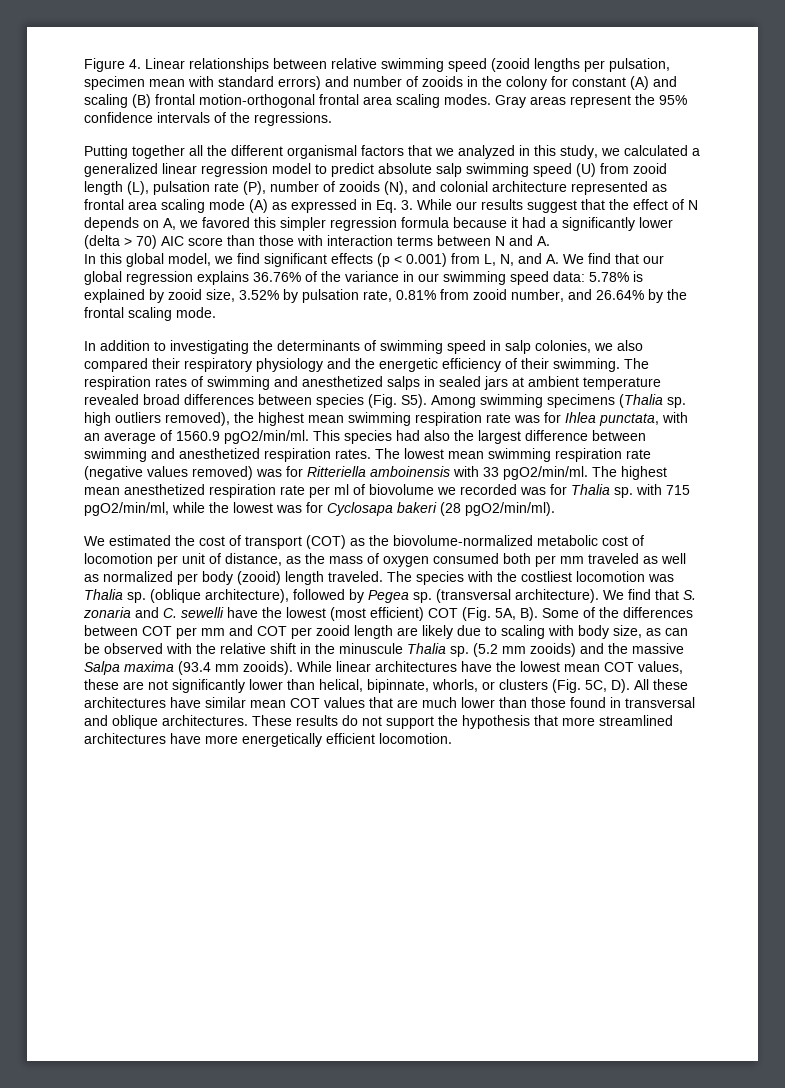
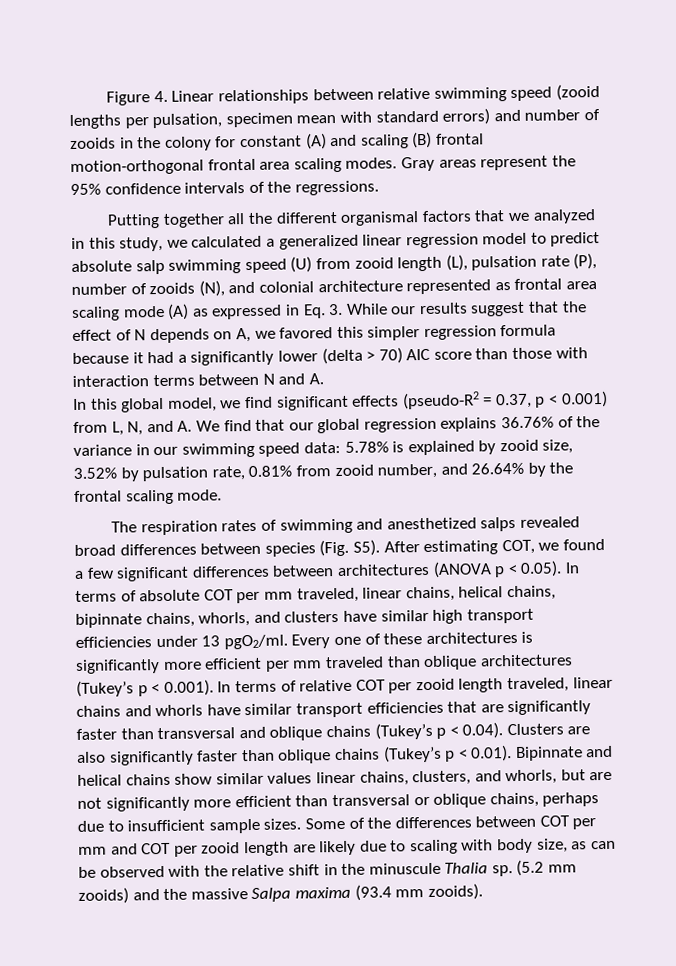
- In this global model, we find significant effects (p < 0.001) from L, N, and A. We find that our global regression explains 36.76% of the variance in our swimming speed data: 5.78% is explained by zooid size, 3.52% by pulsation rate, 0.81% from zooid number, and 26.64% by the frontal scaling mode.
+ In this global model, we find significant effects (pseudo-R2 = 0.37, p < 0.001) from L, N, and A. We find that our global regression explains 36.76% of the variance in our swimming speed data: 5.78% is explained by zooid size, 3.52% by pulsation rate, 0.81% from zooid number, and 26.64% by the frontal scaling mode.
- In addition to investigating the determinants of swimming speed in salp colonies, we also compared their respiratory physiology and the energetic efficiency of their swimming. The respiration rates of swimming and anesthetized salps in sealed jars at ambient temperature revealed broad differences between species (Fig. S5). Among swimming specimens (Thalia sp. high outliers removed), the highest mean swimming respiration rate was for Ihlea punctata, with an average of 1560.9 pgO2/min/ml. This species had also the largest difference between swimming and anesthetized respiration rates. The lowest mean swimming respiration rate (negative values removed) was for Ritteriella amboinensis with 33 pgO2/min/ml. The highest mean anesthetized respiration rate per ml of biovolume we recorded was for Thalia sp. with 715 pgO2/min/ml, while the lowest was for Cyclosapa bakeri (28 pgO2/min/ml).
- We estimated the cost of transport (COT) as the biovolume-normalized metabolic cost of locomotion per unit of distance, as the mass of oxygen consumed both per mm traveled as well as normalized per body (zooid) length traveled. The species with the costliest locomotion was Thalia sp. (oblique architecture), followed by Pegea sp. (transversal architecture). We find that S. zonaria and C. sewelli have the lowest (most efficient) COT (Fig. 5A, B). Some of the differences between COT per mm and COT per zooid length are likely due to scaling with body size, as can be observed with the relative shift in the minuscule Thalia sp.
+ The respiration rates of swimming and anesthetized salps revealed broad differences between species (Fig. S5). After estimating COT, we found a few significant differences between architectures (ANOVA p < 0.05). In terms of absolute COT per mm traveled, linear chains, helical chains, bipinnate chains, whorls, and clusters have similar high transport efficiencies under 13 pgO2/ml. Every one of these architectures is significantly more efficient per mm traveled than oblique architectures (Tukey’s p < 0.001). In terms of relative COT per zooid length traveled, linear chains and whorls have similar transport efficiencies that are significantly faster than transversal and oblique chains (Tukey’s p < 0.04). Clusters are also significantly faster than oblique chains (Tukey’s p < 0.01). Bipinnate and helical chains show similar values linear chains, clusters, and whorls, but are not significantly more efficient than transversal or oblique chains, perhaps due to insufficient sample sizes. Some of the differences between COT per mm and COT per zooid length are likely due to scaling with body size, as can be observed with the relative shift in the minuscule Thalia sp.
- While linear architectures have the lowest mean COT values, these are not significantly lower than helical, bipinnate, whorls, or clusters (Fig. 5C, D). All these architectures have similar mean COT values that are much lower than those found in transversal and oblique architectures. These results do not support the hypothesis that more streamlined architectures have more energetically efficient locomotion.

